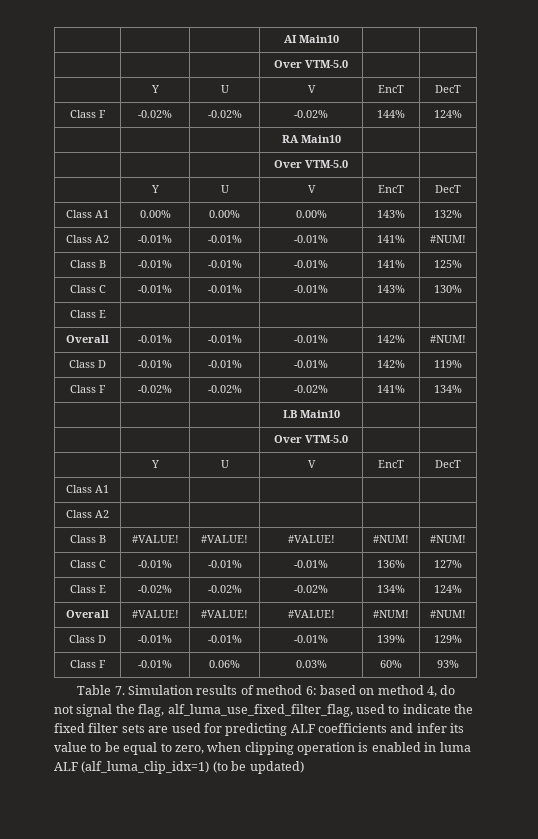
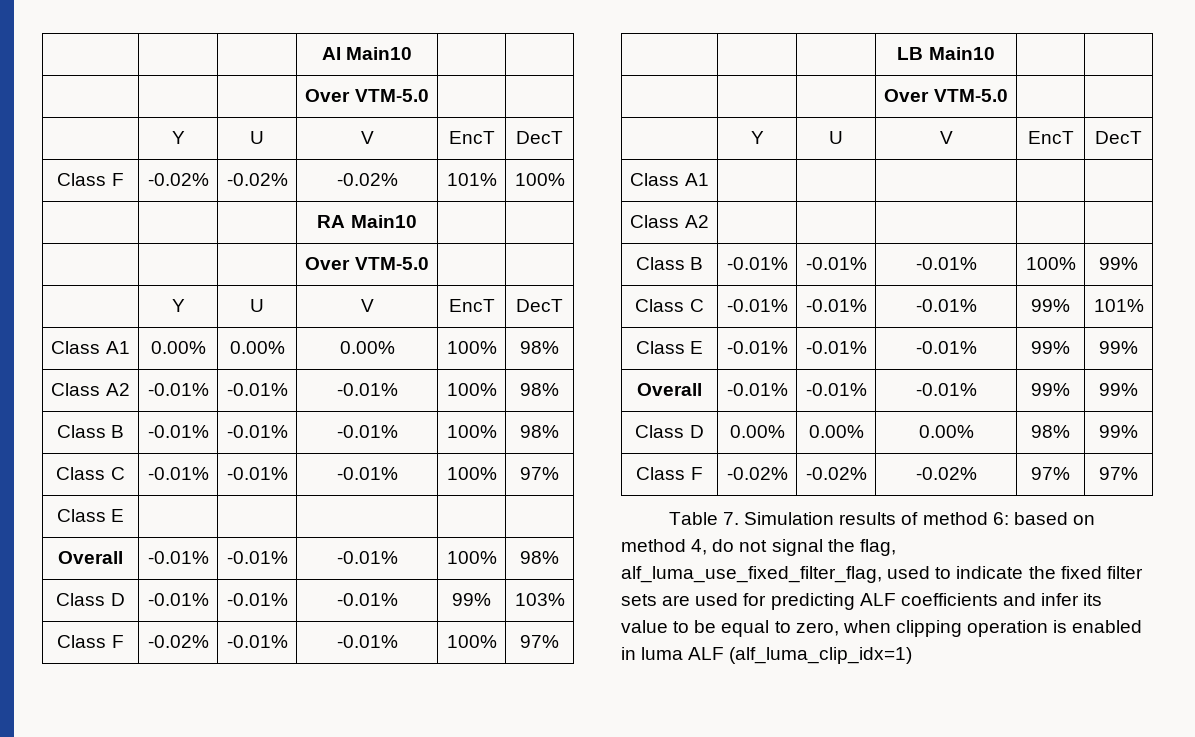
- Class F | -0.02% | -0.02% | -0.02% | 144% | 124%
+ Class F | -0.02% | -0.02% | -0.02% | 101% | 100%
- Class A1 | 0.00% | 0.00% | 0.00% | 143% | 132%
+ Class A1 | 0.00% | 0.00% | 0.00% | 100% | 98%
- Class A2 | -0.01% | -0.01% | -0.01% | 141% | #NUM!
- Class B | -0.01% | -0.01% | -0.01% | 141% | 125%
- Class C | -0.01% | -0.01% | -0.01% | 143% | 130%
+ Class A2 | -0.01% | -0.01% | -0.01% | 100% | 98%
+ Class B | -0.01% | -0.01% | -0.01% | 100% | 98%
+ Class C | -0.01% | -0.01% | -0.01% | 100% | 97%
- Overall | -0.01% | -0.01% | -0.01% | 142% | #NUM!
- Class D | -0.01% | -0.01% | -0.01% | 142% | 119%
- Class F | -0.02% | -0.02% | -0.02% | 141% | 134%
+ Overall | -0.01% | -0.01% | -0.01% | 100% | 98%
+ Class D | -0.01% | -0.01% | -0.01% | 99% | 103%
+ Class F | -0.02% | -0.01% | -0.01% | 100% | 97%
- Class B | #VALUE! | #VALUE! | #VALUE! | #NUM! | #NUM!
- Class C | -0.01% | -0.01% | -0.01% | 136% | 127%
- Class E | -0.02% | -0.02% | -0.02% | 134% | 124%
- Overall | #VALUE! | #VALUE! | #VALUE! | #NUM! | #NUM!
- Class D | -0.01% | -0.01% | -0.01% | 139% | 129%
- Class F | -0.01% | 0.06% | 0.03% | 60% | 93%
+ Class B | -0.01% | -0.01% | -0.01% | 100% | 99%
+ Class C | -0.01% | -0.01% | -0.01% | 99% | 101%
+ Class E | -0.01% | -0.01% | -0.01% | 99% | 99%
+ Overall | -0.01% | -0.01% | -0.01% | 99% | 99%
+ Class D | 0.00% | 0.00% | 0.00% | 98% | 99%
+ Class F | -0.02% | -0.02% | -0.02% | 97% | 97%
- Table 7. Simulation results of method 6: based on method 4, do not signal the flag, alf_luma_use_fixed_filter_flag, used to indicate the fixed filter sets are used for predicting ALF coefficients and infer its value to be equal to zero, when clipping operation is enabled in luma ALF (alf_luma_clip_idx=1) (to be updated)
+ Table 7. Simulation results of method 6: based on method 4, do not signal the flag, alf_luma_use_fixed_filter_flag, used to indicate the fixed filter sets are used for predicting ALF coefficients and infer its value to be equal to zero, when clipping operation is enabled in luma ALF (alf_luma_clip_idx=1)

